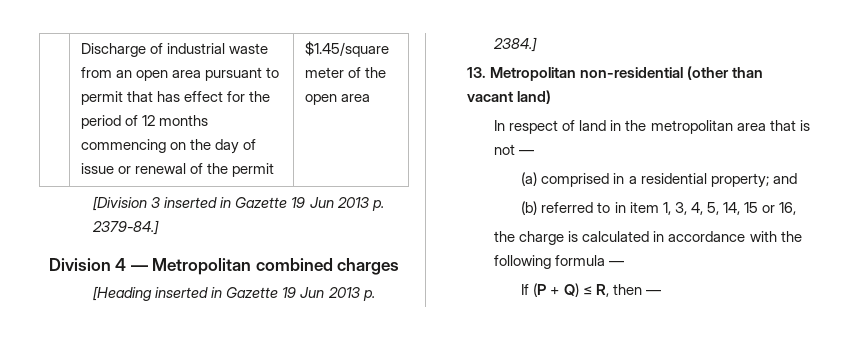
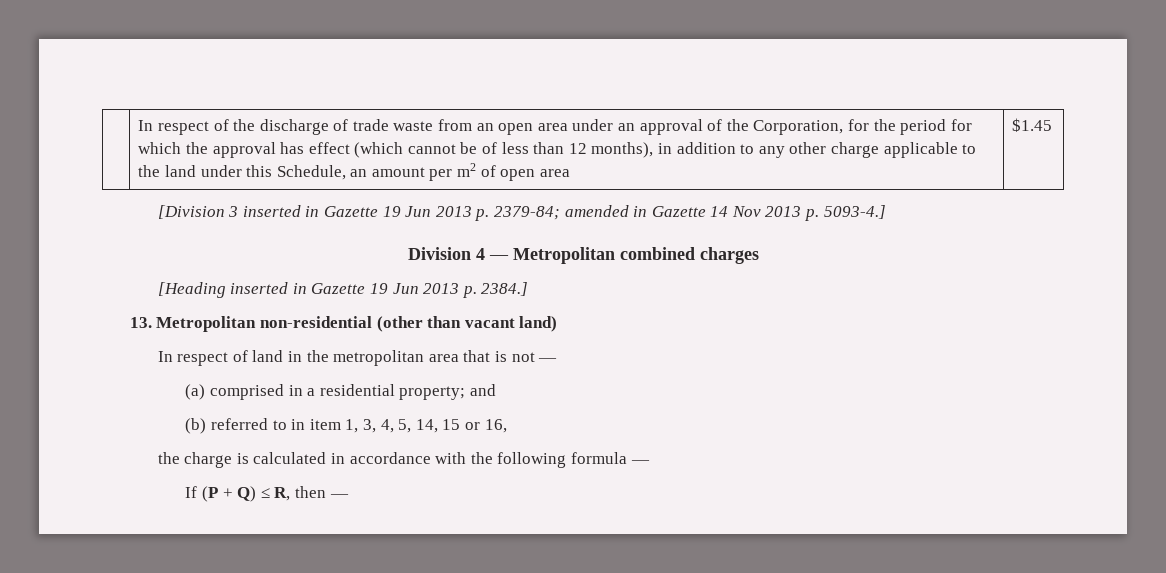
- Discharge of industrial waste from an open area pursuant to permit that has effect for the period of 12 months commencing on the day of issue or renewal of the permit | $1.45/square meter of the open area
+ In respect of the discharge of trade waste from an open area under an approval of the Corporation, for the period for which the approval has effect (which cannot be of less than 12 months), in addition to any other charge applicable to the land under this Schedule, an amount per m2 of open area | $1.45
- [Division 3 inserted in Gazette 19 Jun 2013 p. 2379-84.]
+ [Division 3 inserted in Gazette 19 Jun 2013 p. 2379-84; amended in Gazette 14 Nov 2013 p. 5093-4.]

